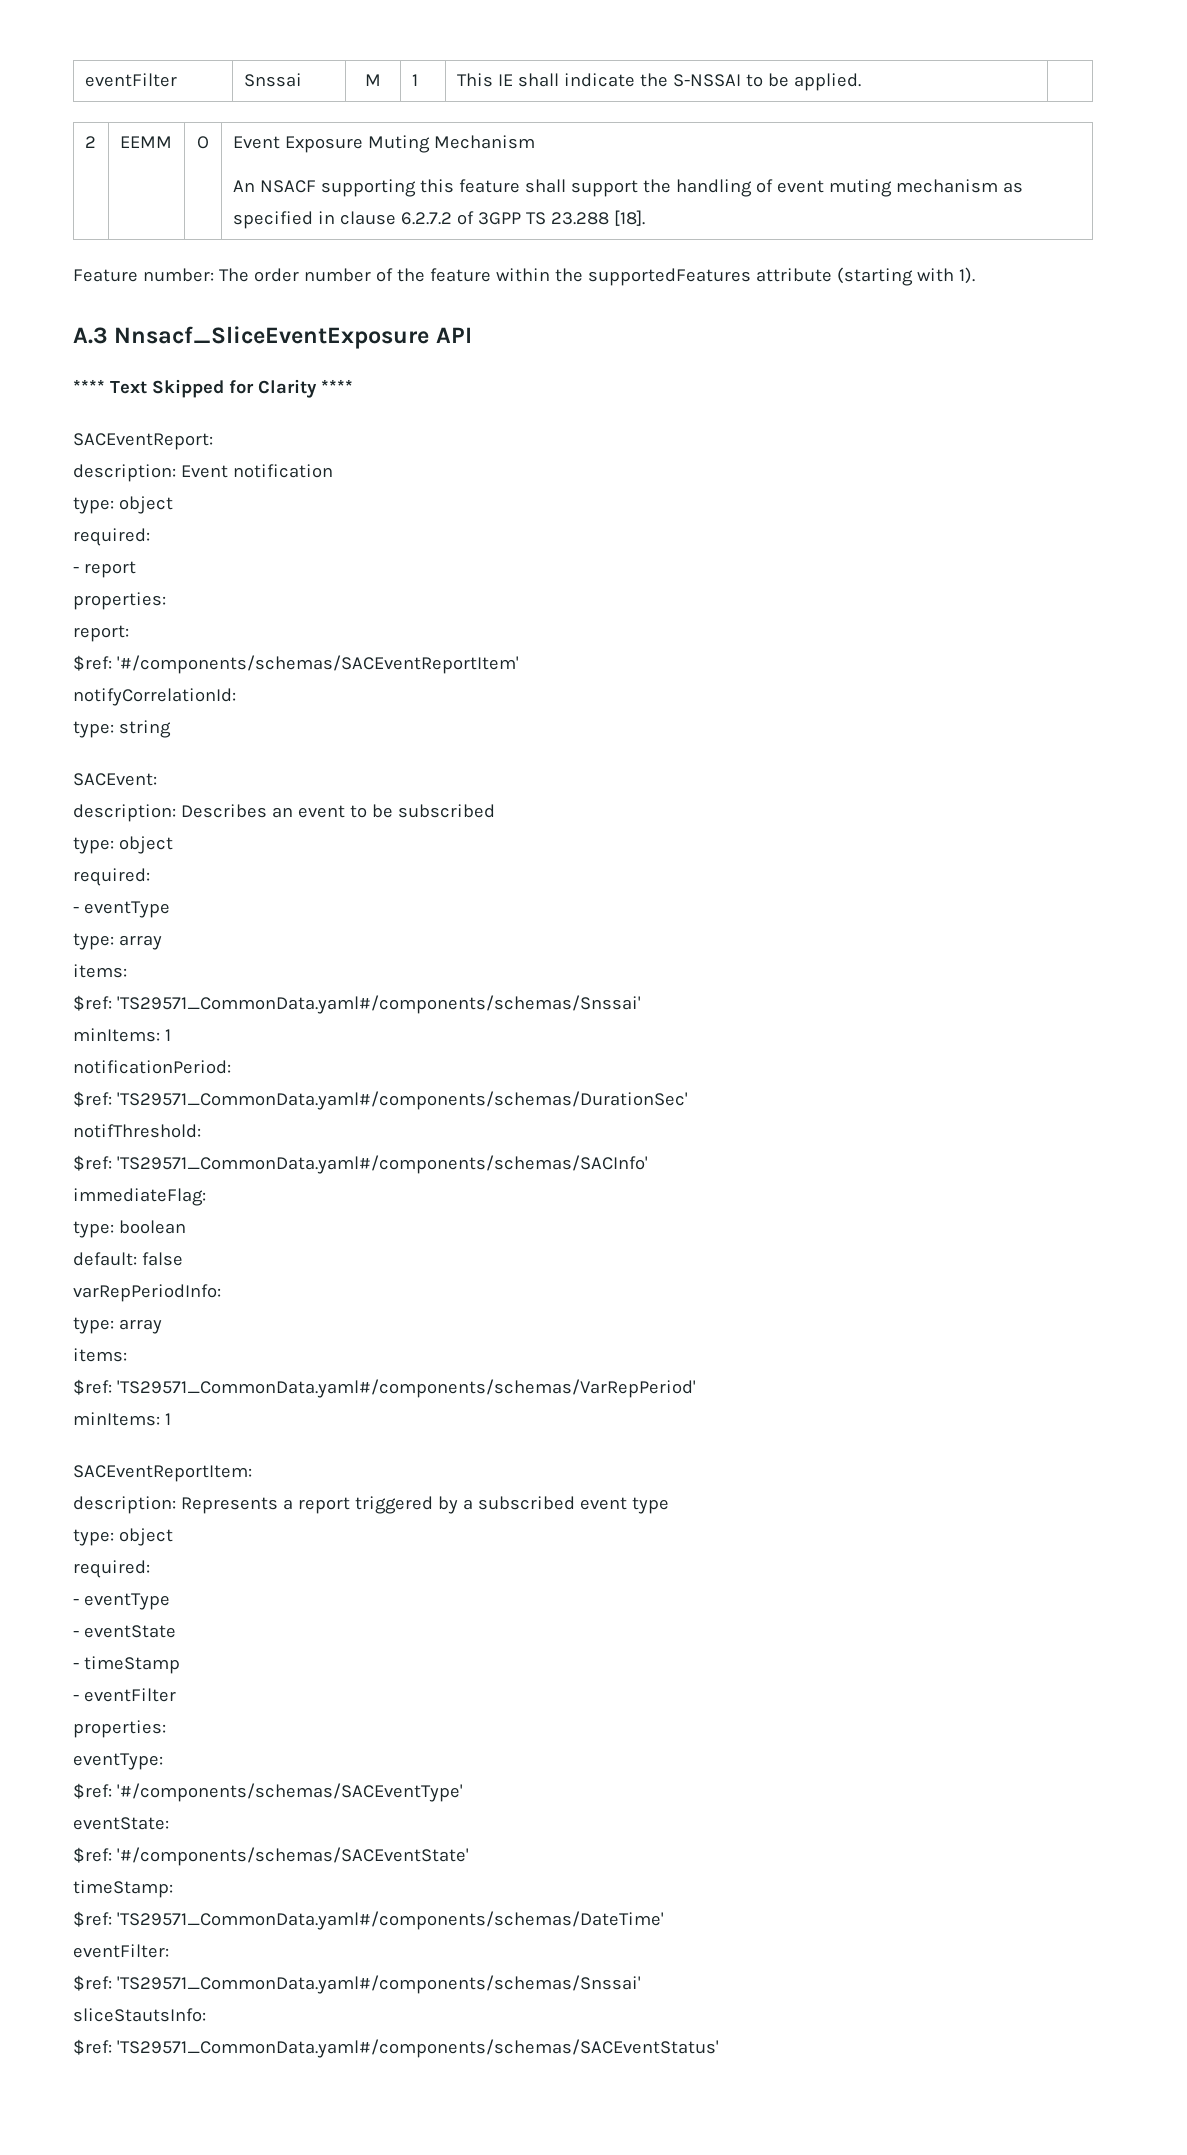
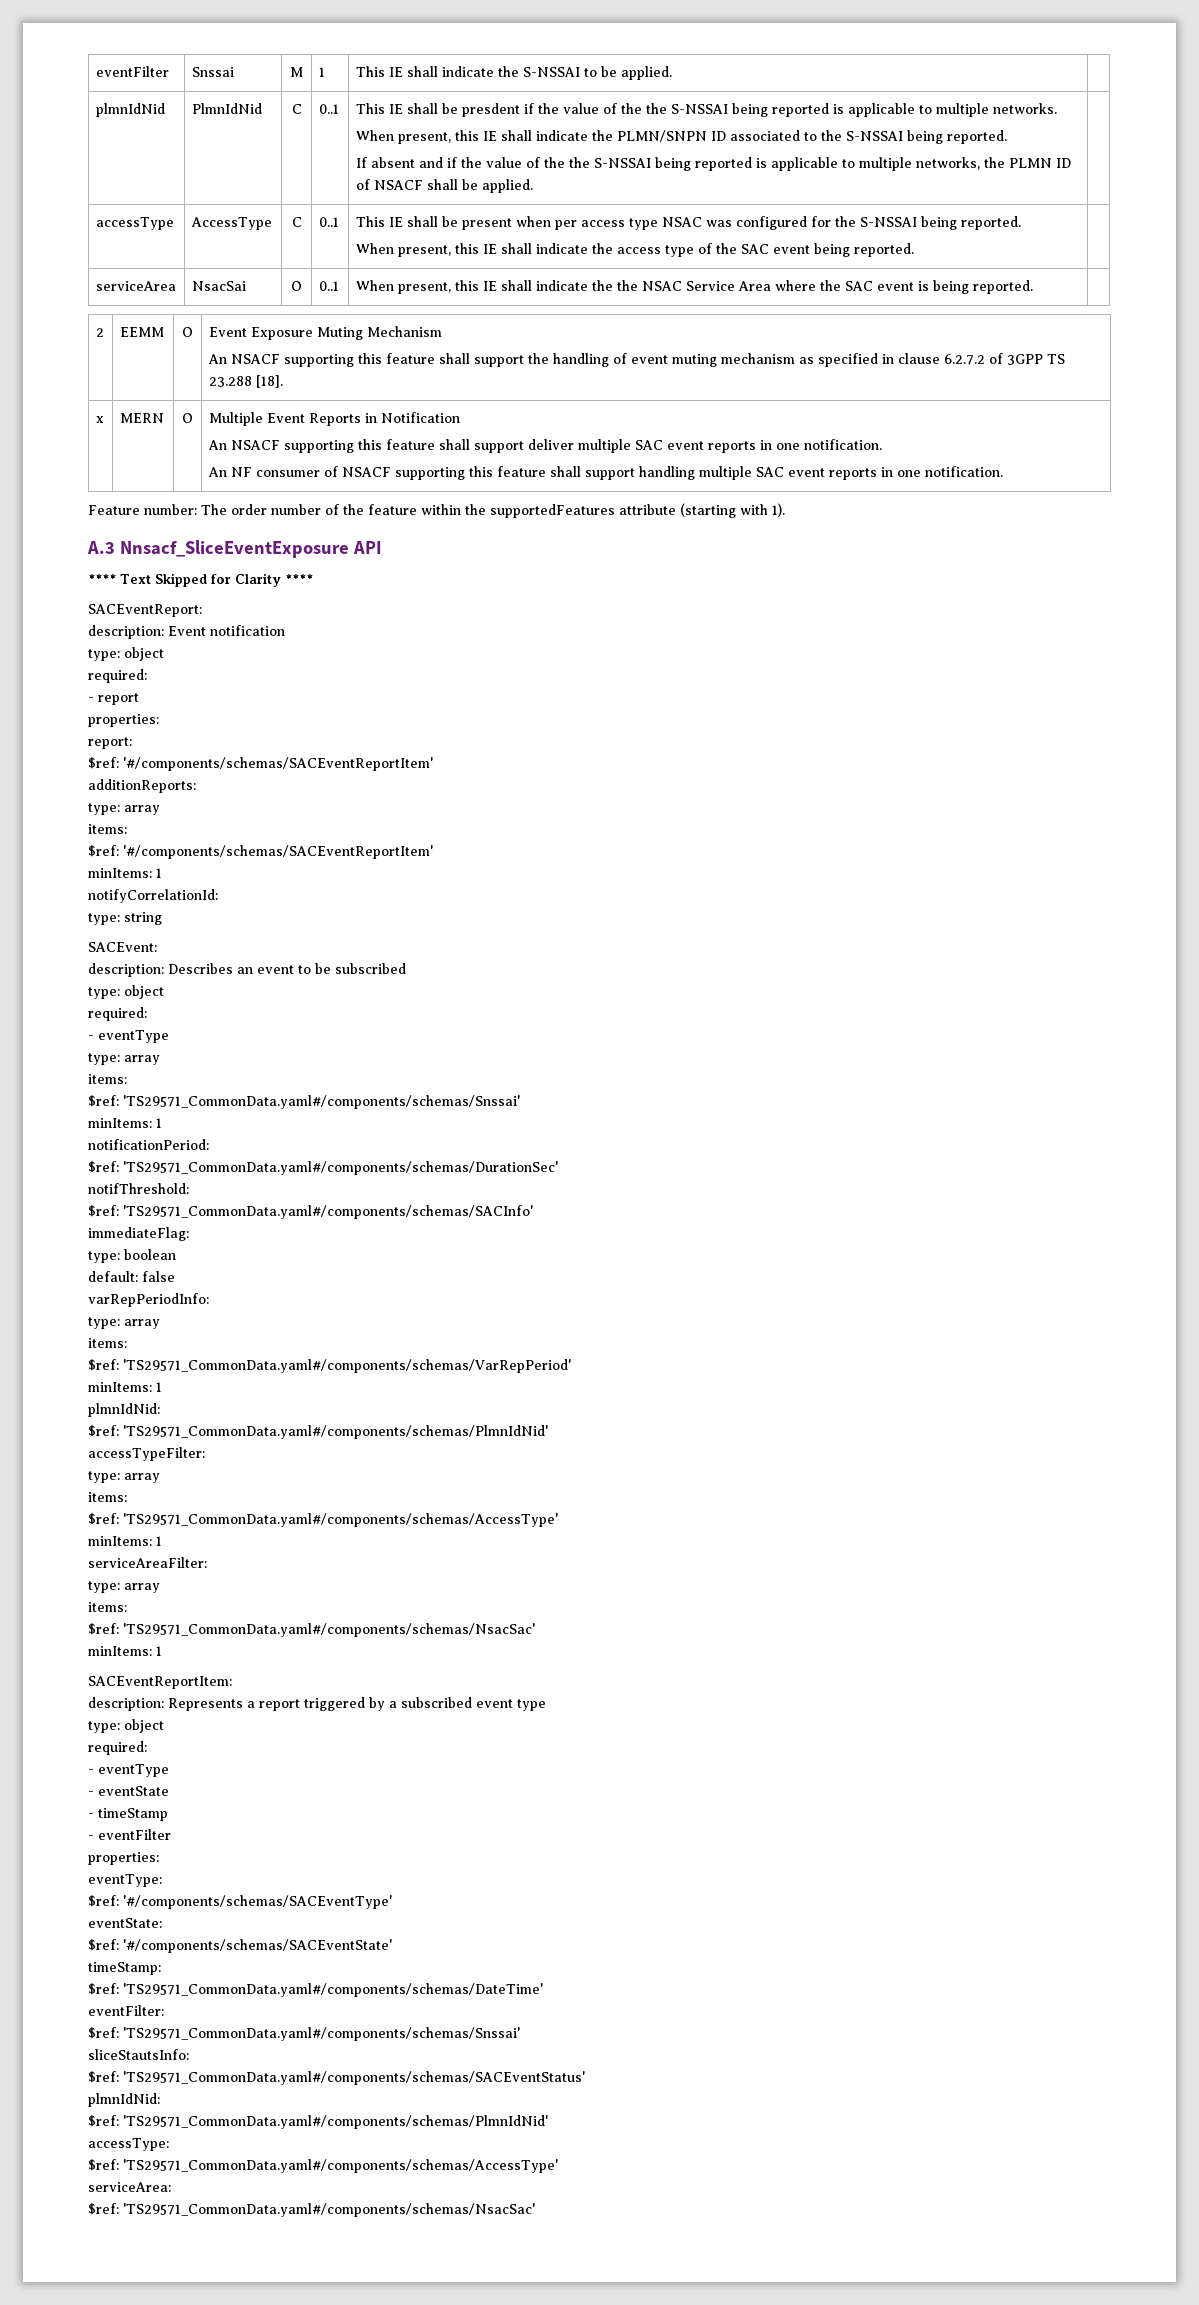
+ plmnIdNid | PlmnIdNid | C | 0..1 | This IE shall be presdent if the value of the the S-NSSAI being reported is applicable to multiple networks.
+ When present, this IE shall indicate the PLMN/SNPN ID associated to the S-NSSAI being reported.
+ If absent and if the value of the the S-NSSAI being reported is applicable to multiple networks, the PLMN ID of NSACF shall be applied. |
+ accessType | AccessType | C | 0..1 | This IE shall be present when per access type NSAC was configured for the S-NSSAI being reported.
+ When present, this IE shall indicate the access type of the SAC event being reported. |
+ serviceArea | NsacSai | O | 0..1 | When present, this IE shall indicate the the NSAC Service Area where the SAC event is being reported. |
+ x | MERN | O | Multiple Event Reports in Notification
+ An NSACF supporting this feature shall support deliver multiple SAC event reports in one notification.
+ An NF consumer of NSACF supporting this feature shall support handling multiple SAC event reports in one notification.
+ additionReports:
+ type: array
+ items:
+ $ref: '#/components/schemas/SACEventReportItem'
+ minItems: 1
  $ref: 'TS29571_CommonData.yaml#/components/schemas/VarRepPeriod'
+ minItems: 1
+ plmnIdNid:
+ $ref: 'TS29571_CommonData.yaml#/components/schemas/PlmnIdNid'
+ accessTypeFilter:
+ type: array
+ items:
+ $ref: 'TS29571_CommonData.yaml#/components/schemas/AccessType'
+ minItems: 1
+ serviceAreaFilter:
+ type: array
+ items:
+ $ref: 'TS29571_CommonData.yaml#/components/schemas/NsacSac'
  $ref: 'TS29571_CommonData.yaml#/components/schemas/SACEventStatus'
+ plmnIdNid:
+ $ref: 'TS29571_CommonData.yaml#/components/schemas/PlmnIdNid'
+ accessType:
+ $ref: 'TS29571_CommonData.yaml#/components/schemas/AccessType'
+ serviceArea:
+ $ref: 'TS29571_CommonData.yaml#/components/schemas/NsacSac'

